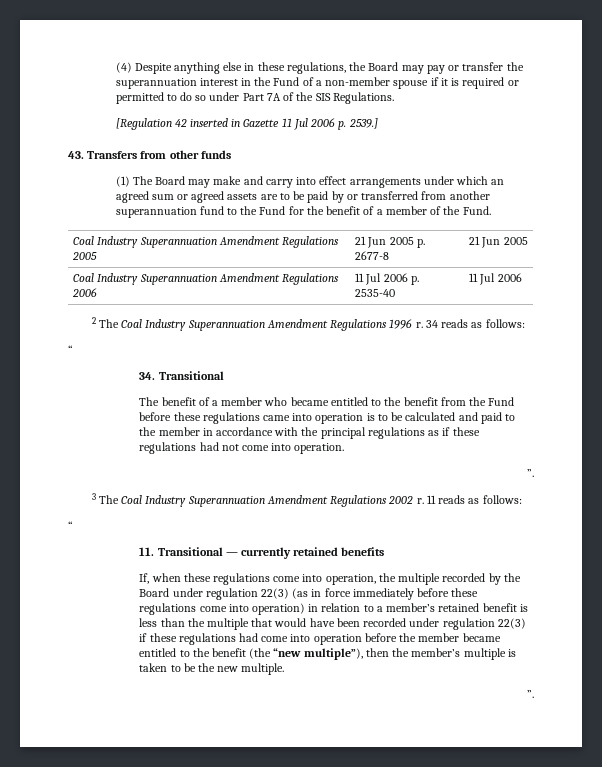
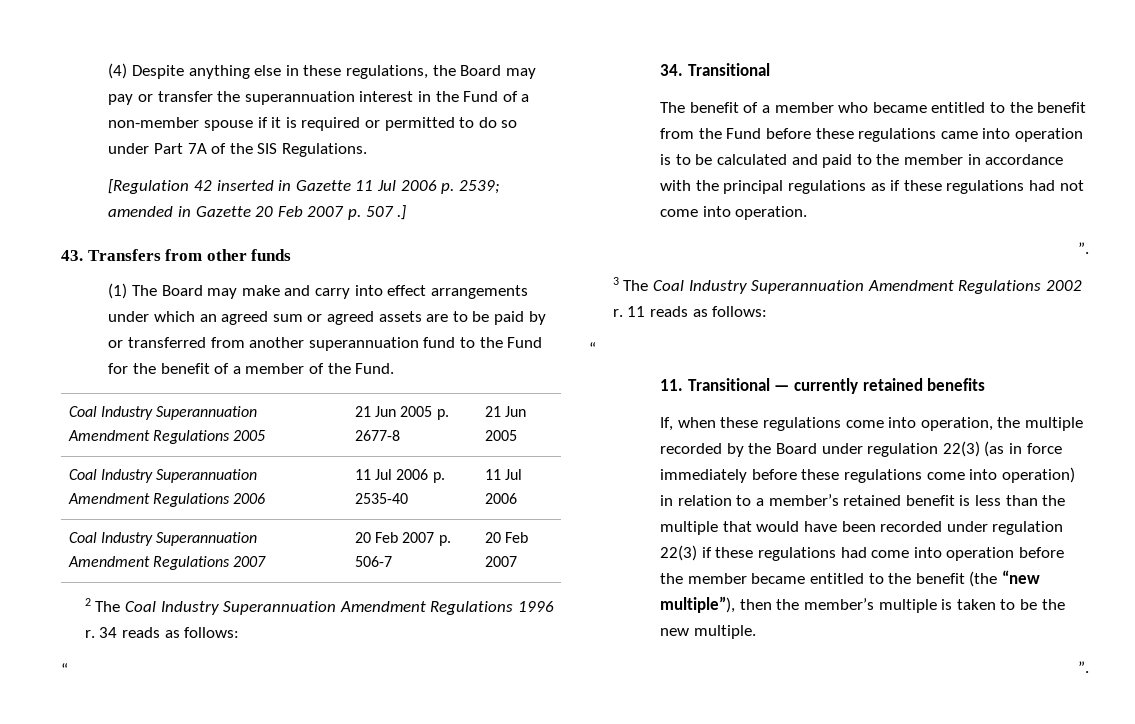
- [Regulation 42 inserted in Gazette 11 Jul 2006 p. 2539.]
+ [Regulation 42 inserted in Gazette 11 Jul 2006 p. 2539; amended in Gazette 20 Feb 2007 p. 507 .]
+ Coal Industry Superannuation Amendment Regulations 2007 | 20 Feb 2007 p. 506-7 | 20 Feb 2007

